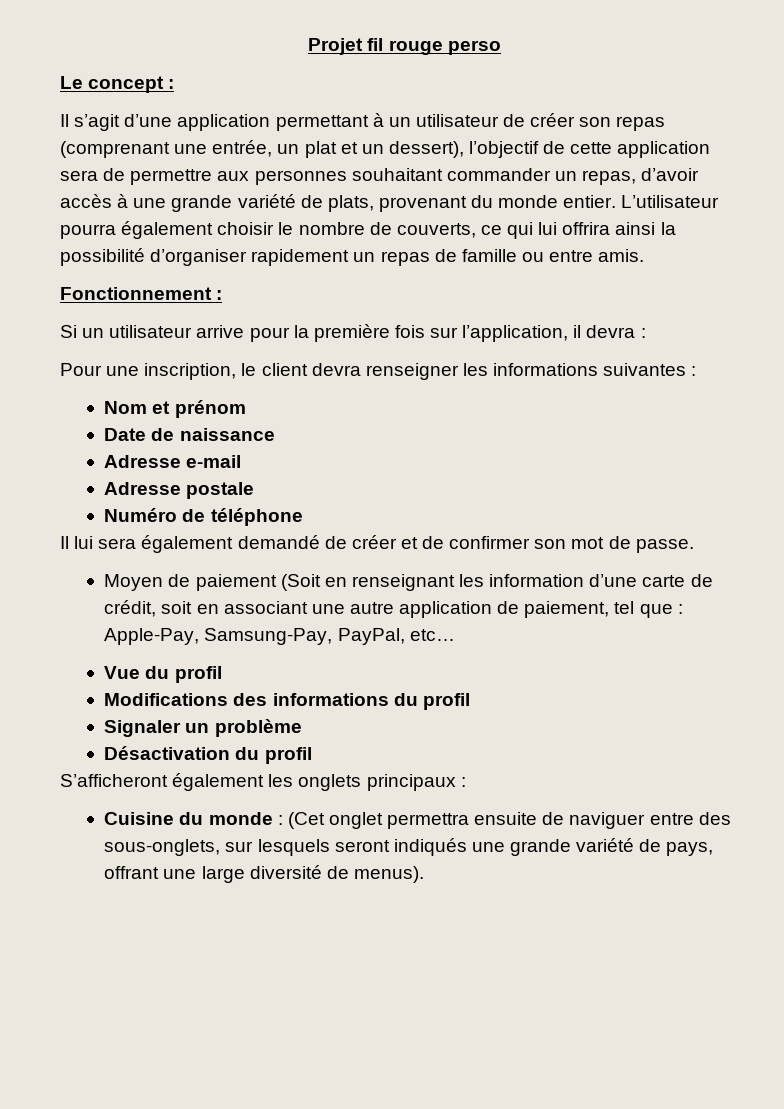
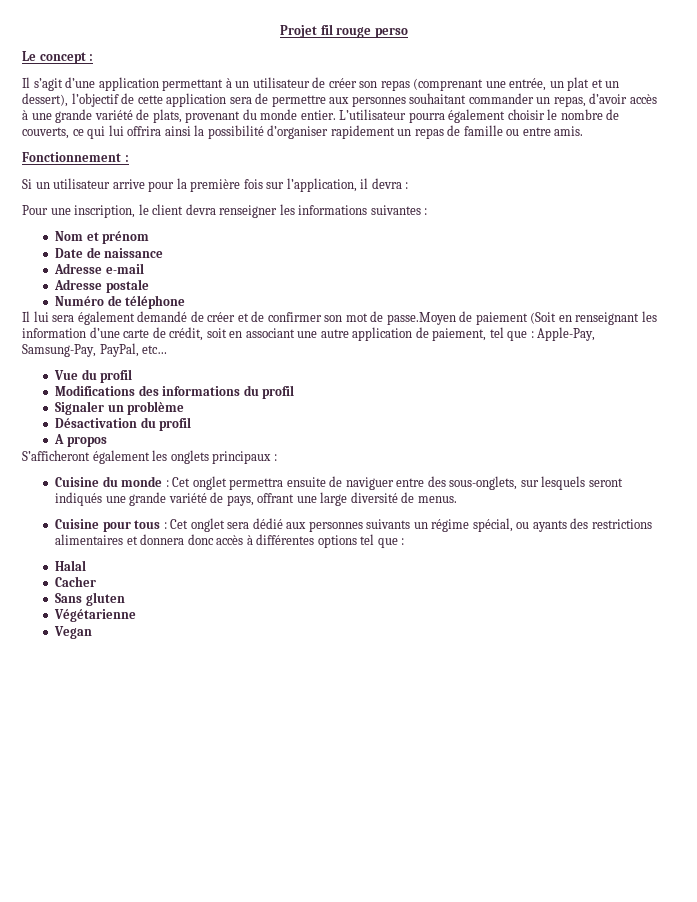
- Il lui sera également demandé de créer et de confirmer son mot de passe.
- Moyen de paiement (Soit en renseignant les information d’une carte de crédit, soit en associant une autre application de paiement, tel que : Apple-Pay, Samsung-Pay, PayPal, etc…
+ Il lui sera également demandé de créer et de confirmer son mot de passe.Moyen de paiement (Soit en renseignant les information d’une carte de crédit, soit en associant une autre application de paiement, tel que : Apple-Pay, Samsung-Pay, PayPal, etc…
+ A propos
- Cuisine du monde : (Cet onglet permettra ensuite de naviguer entre des sous-onglets, sur lesquels seront indiqués une grande variété de pays, offrant une large diversité de menus).
+ Cuisine du monde : Cet onglet permettra ensuite de naviguer entre des sous-onglets, sur lesquels seront indiqués une grande variété de pays, offrant une large diversité de menus.
+ Cuisine pour tous : Cet onglet sera dédié aux personnes suivants un régime spécial, ou ayants des restrictions alimentaires et donnera donc accès à différentes options tel que :
+ Halal
+ Cacher
+ Sans gluten
+ Végétarienne
+ Vegan

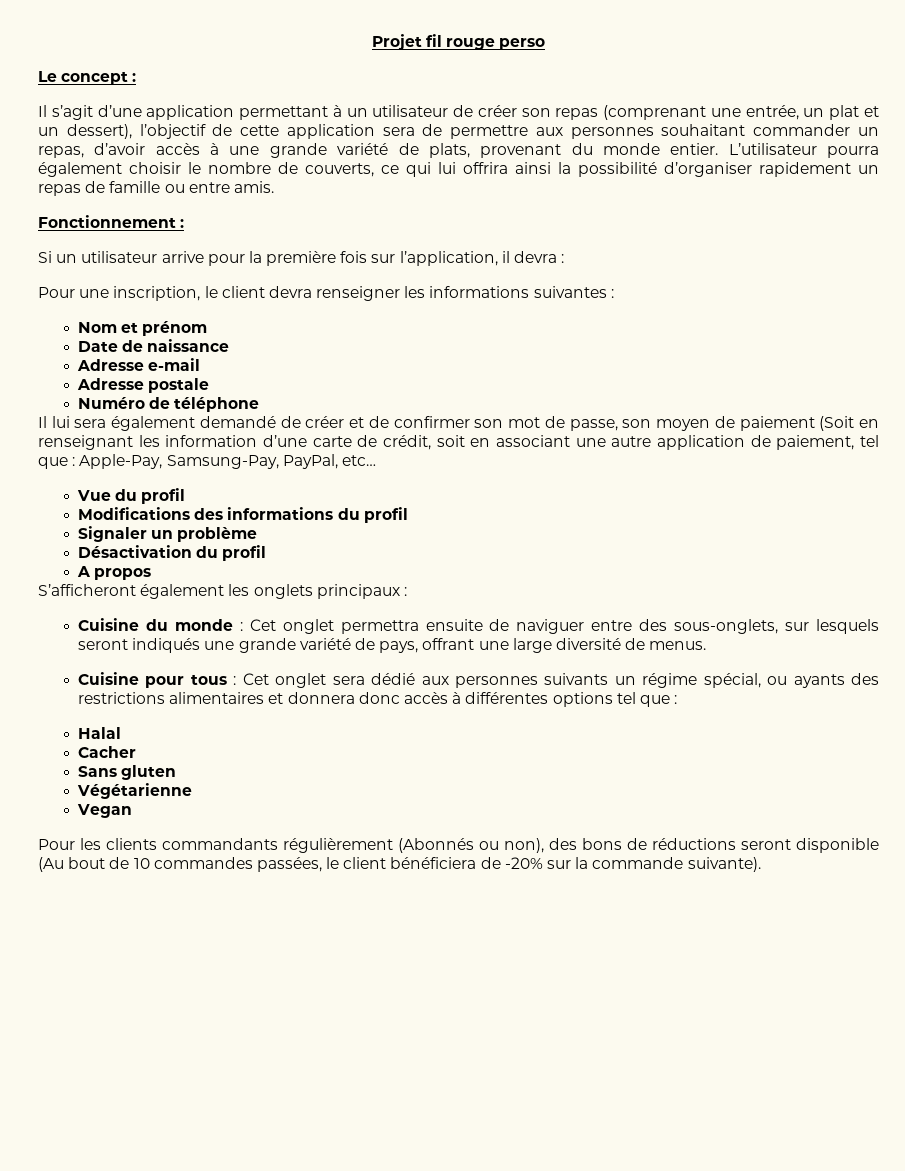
- Il lui sera également demandé de créer et de confirmer son mot de passe.Moyen de paiement (Soit en renseignant les information d’une carte de crédit, soit en associant une autre application de paiement, tel que : Apple-Pay, Samsung-Pay, PayPal, etc…
+ Il lui sera également demandé de créer et de confirmer son mot de passe, son moyen de paiement (Soit en renseignant les information d’une carte de crédit, soit en associant une autre application de paiement, tel que : Apple-Pay, Samsung-Pay, PayPal, etc…
+ Pour les clients commandants régulièrement (Abonnés ou non), des bons de réductions seront disponible (Au bout de 10 commandes passées, le client bénéficiera de -20% sur la commande suivante).

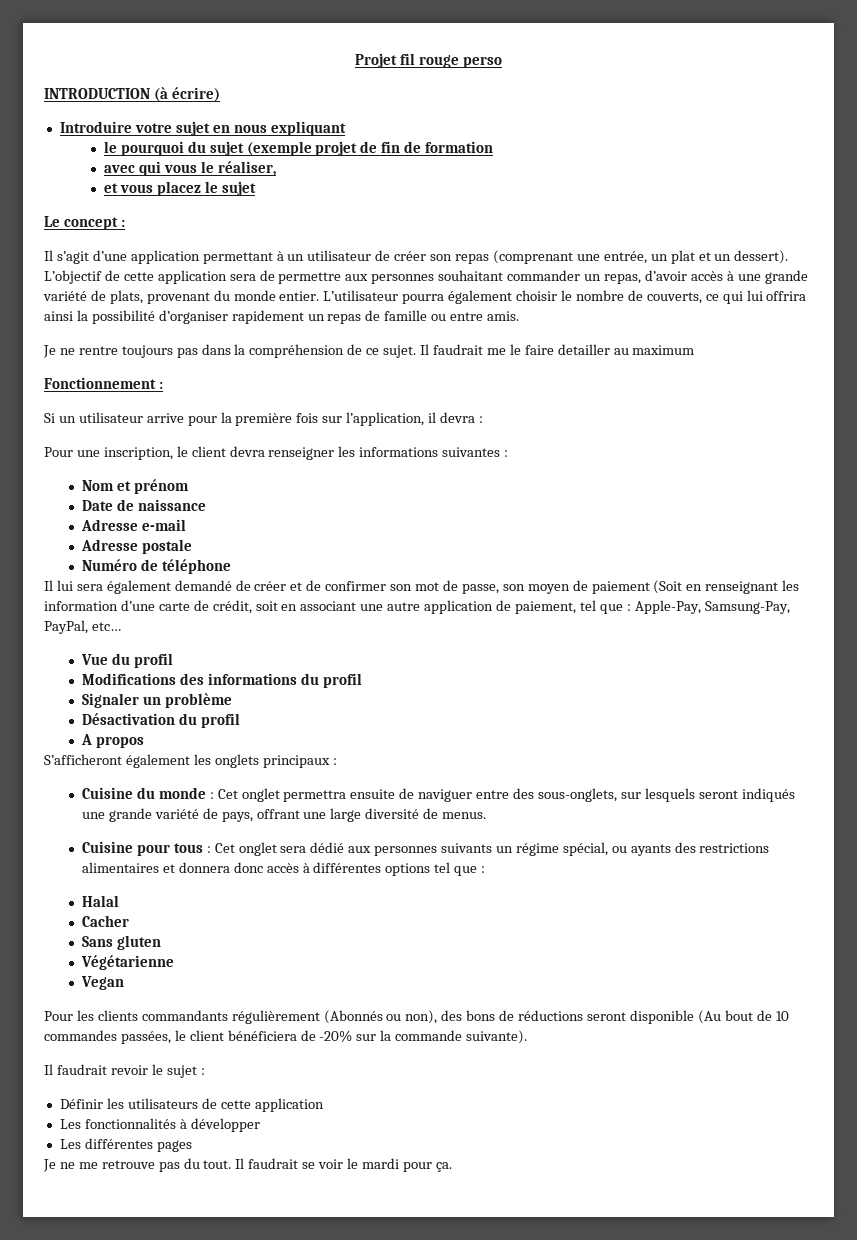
+ INTRODUCTION (à écrire)
+ Introduire votre sujet en nous expliquant
+ le pourquoi du sujet (exemple projet de fin de formation
+ avec qui vous le réaliser,
+ et vous placez le sujet
- Il s’agit d’une application permettant à un utilisateur de créer son repas (comprenant une entrée, un plat et un dessert), l’objectif de cette application sera de permettre aux personnes souhaitant commander un repas, d’avoir accès à une grande variété de plats, provenant du monde entier.
+ Il s’agit d’une application permettant à un utilisateur de créer son repas (comprenant une entrée, un plat et un dessert). L’objectif de cette application sera de permettre aux personnes souhaitant commander un repas, d’avoir accès à une grande variété de plats, provenant du monde entier.
+ Je ne rentre toujours pas dans la compréhension de ce sujet. Il faudrait me le faire detailler au maximum
+ Il faudrait revoir le sujet :
+ Définir les utilisateurs de cette application
+ Les fonctionnalités à développer
+ Les différentes pages
+ Je ne me retrouve pas du tout. Il faudrait se voir le mardi pour ça.

